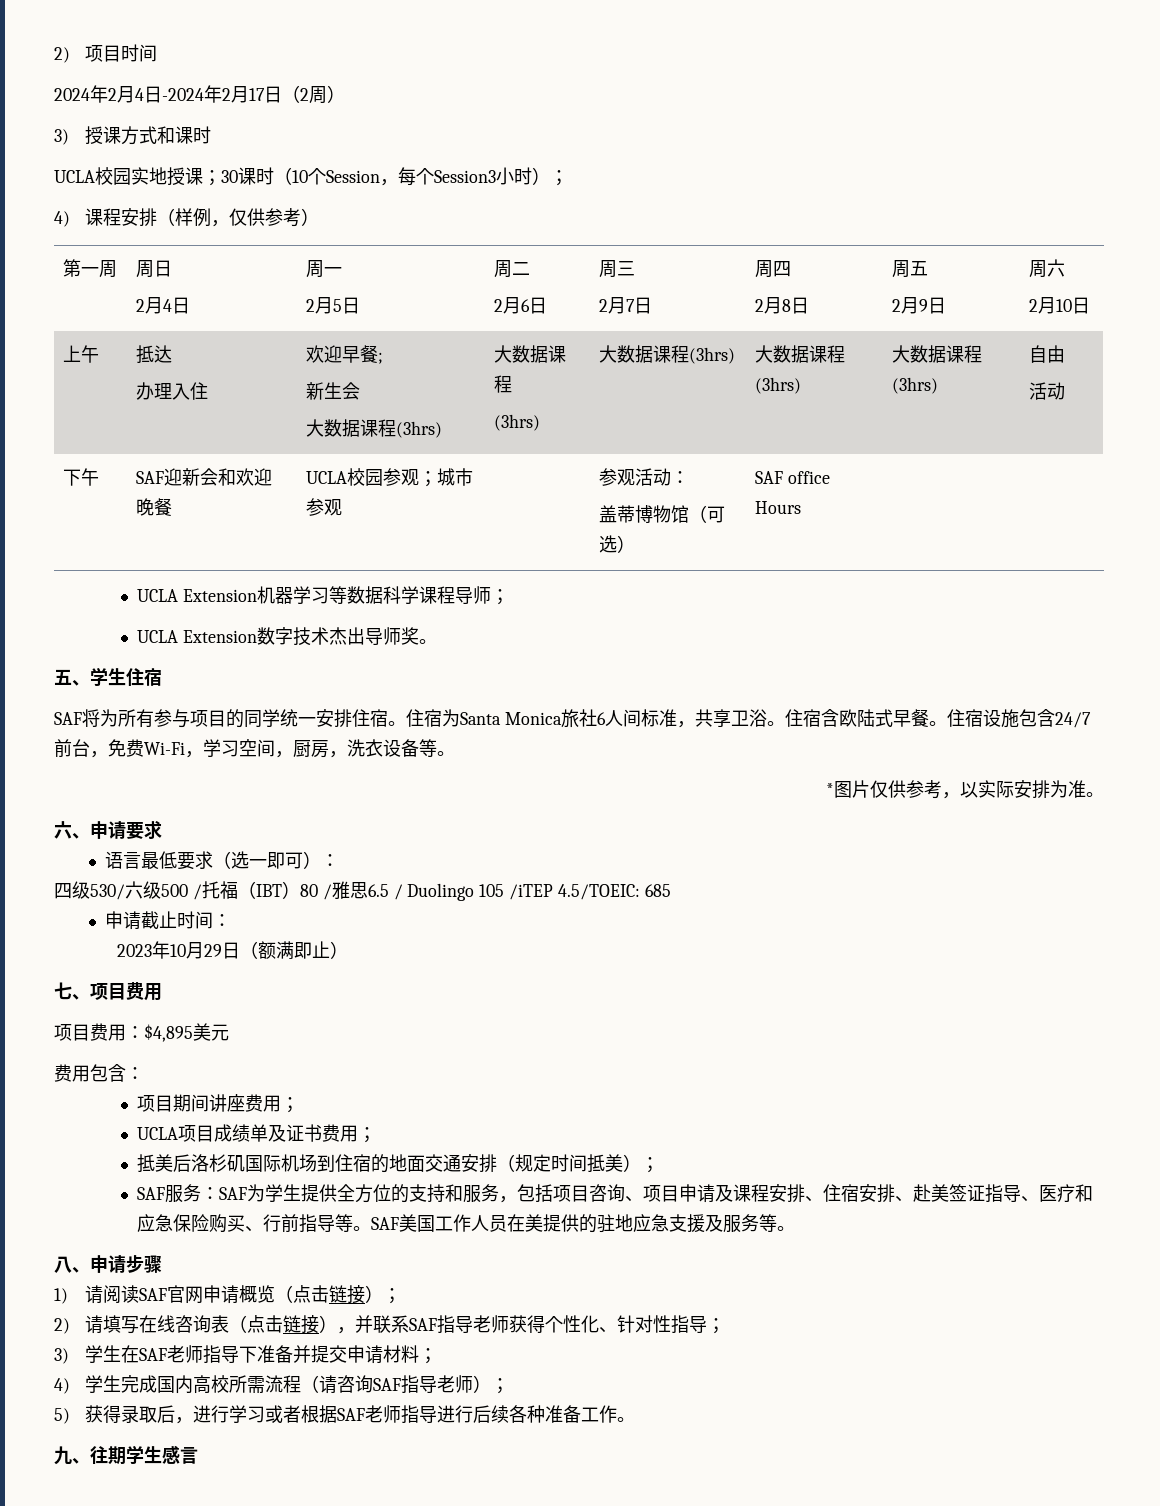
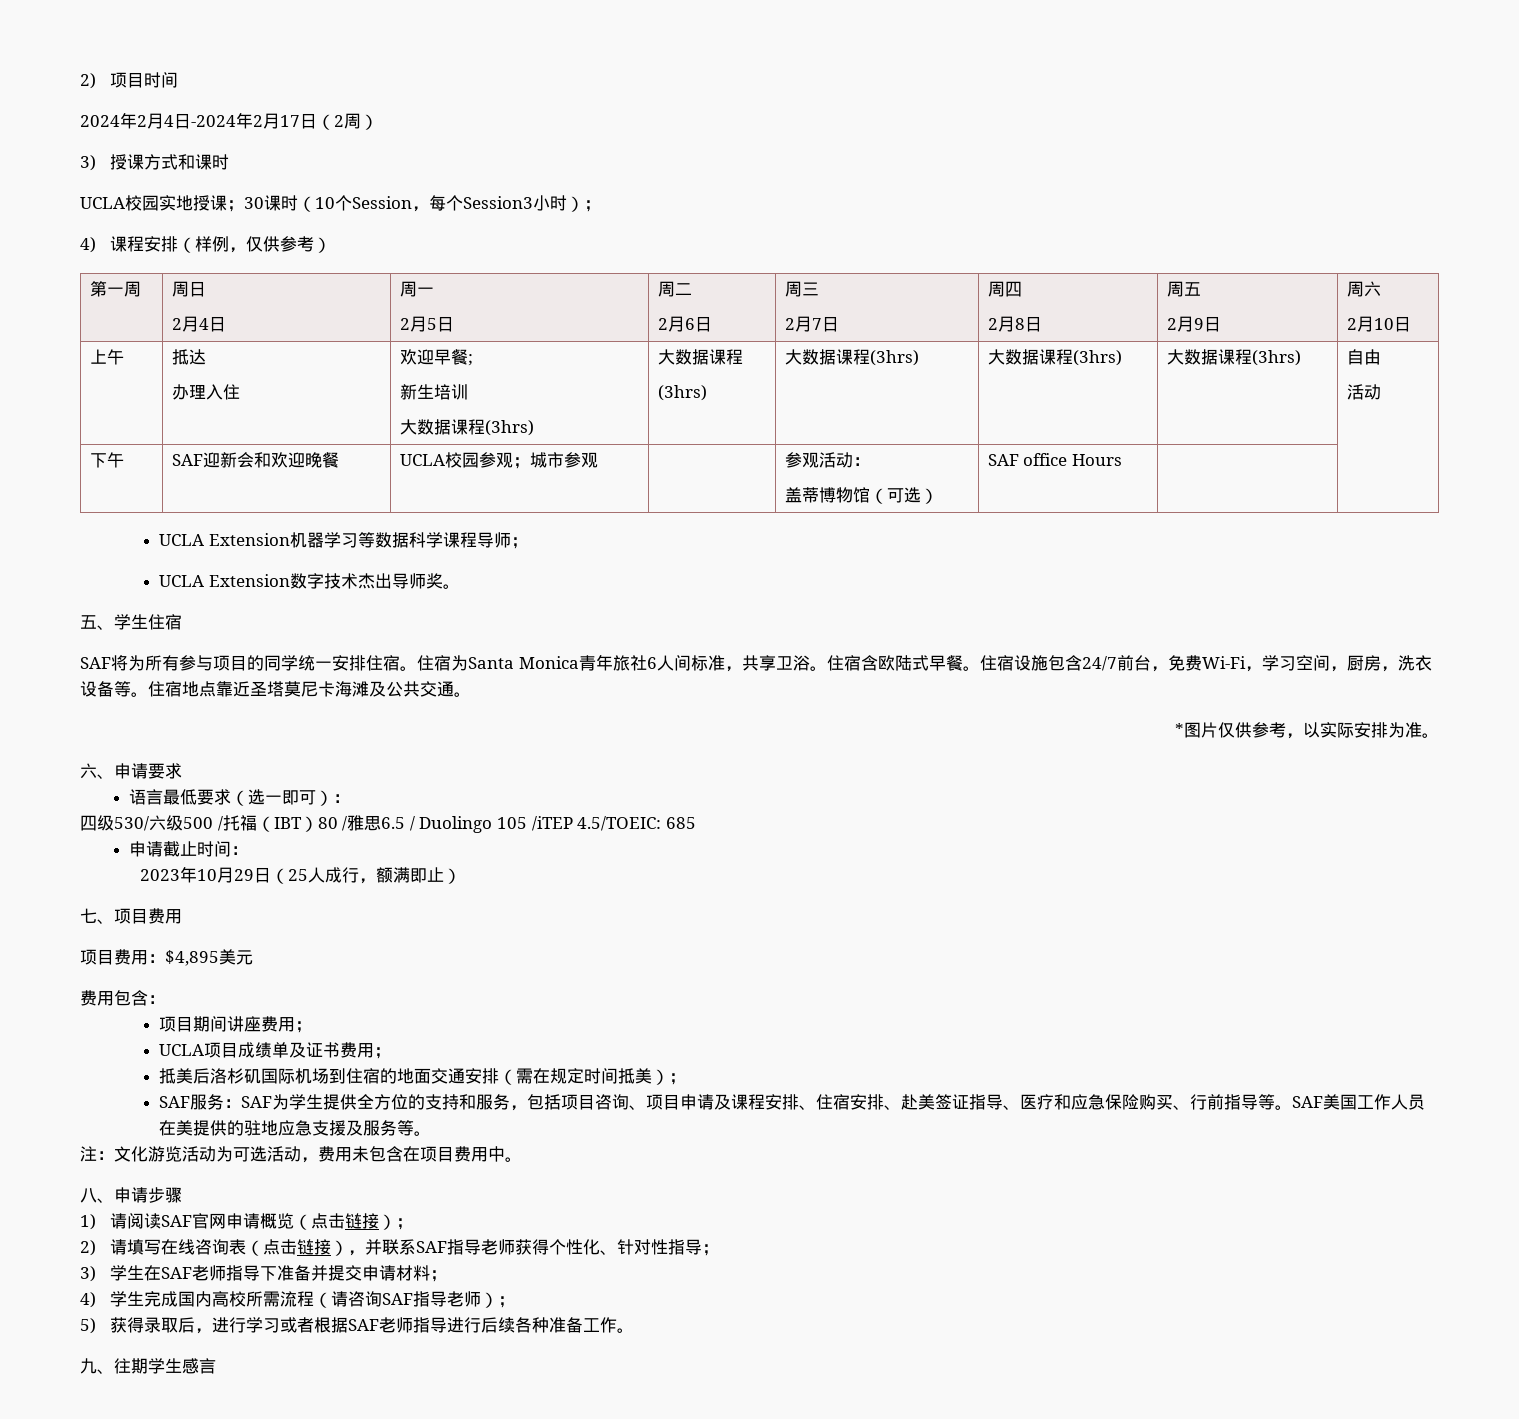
  上午 | 抵达
  办理入住 | 欢迎早餐;
- 新生会
+ 新生培训
- 住宿为Santa Monica旅社6人间标准，共享卫浴。
+ 住宿为Santa Monica青年旅社6人间标准，共享卫浴。
+ 住宿地点靠近圣塔莫尼卡海滩及公共交通。
- 2023年10月29日（额满即止）
+ 2023年10月29日（25人成行，额满即止）
- 抵美后洛杉矶国际机场到住宿的地面交通安排（规定时间抵美）；
+ 抵美后洛杉矶国际机场到住宿的地面交通安排（需在规定时间抵美）；
+ 注：文化游览活动为可选活动，费用未包含在项目费用中。

